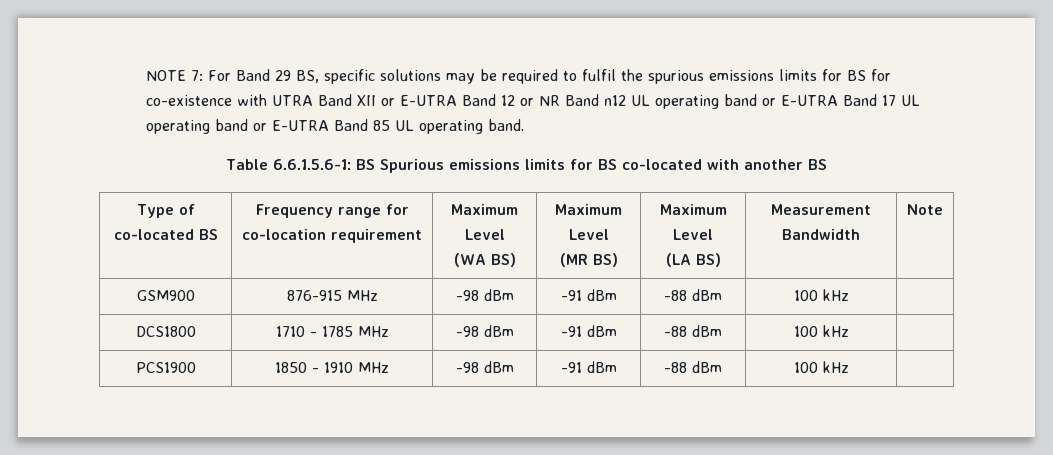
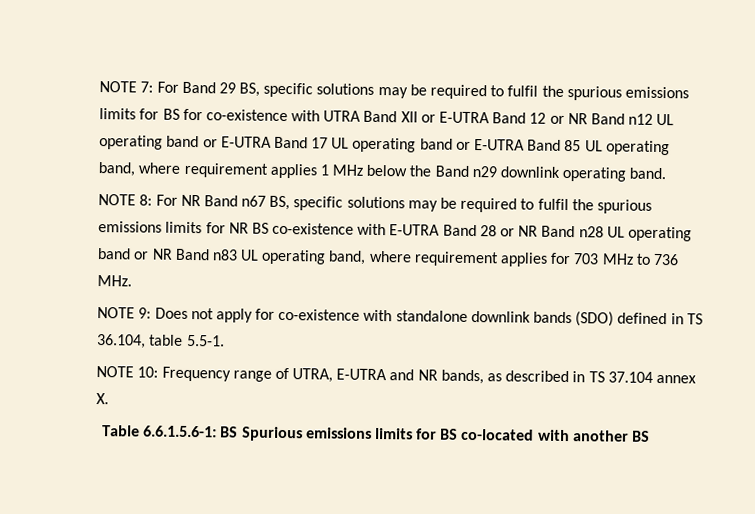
- NOTE 7: For Band 29 BS, specific solutions may be required to fulfil the spurious emissions limits for BS for co-existence with UTRA Band XII or E-UTRA Band 12 or NR Band n12 UL operating band or E-UTRA Band 17 UL operating band or E-UTRA Band 85 UL operating band.
+ NOTE 7: For Band 29 BS, specific solutions may be required to fulfil the spurious emissions limits for BS for co-existence with UTRA Band XII or E-UTRA Band 12 or NR Band n12 UL operating band or E-UTRA Band 17 UL operating band or E-UTRA Band 85 UL operating band, where requirement applies 1 MHz below the Band n29 downlink operating band.
+ NOTE 8: For NR Band n67 BS, specific solutions may be required to fulfil the spurious emissions limits for NR BS co-existence with E-UTRA Band 28 or NR Band n28 UL operating band or NR Band n83 UL operating band, where requirement applies for 703 MHz to 736 MHz.
+ NOTE 9: Does not apply for co-existence with standalone downlink bands (SDO) defined in TS 36.104, table 5.5-1.
+ NOTE 10: Frequency range of UTRA, E-UTRA and NR bands, as described in TS 37.104 annex X.
- Type of co-located BS | Frequency range for co-location requirement | Maximum Level
- (WA BS) | Maximum Level
- (MR BS) | Maximum Level
- (LA BS) | Measurement Bandwidth | Note
- GSM900 | 876-915 MHz | -98 dBm | -91 dBm | -88 dBm | 100 kHz |
- DCS1800 | 1710 - 1785 MHz | -98 dBm | -91 dBm | -88 dBm | 100 kHz |
- PCS1900 | 1850 - 1910 MHz | -98 dBm | -91 dBm | -88 dBm | 100 kHz |

